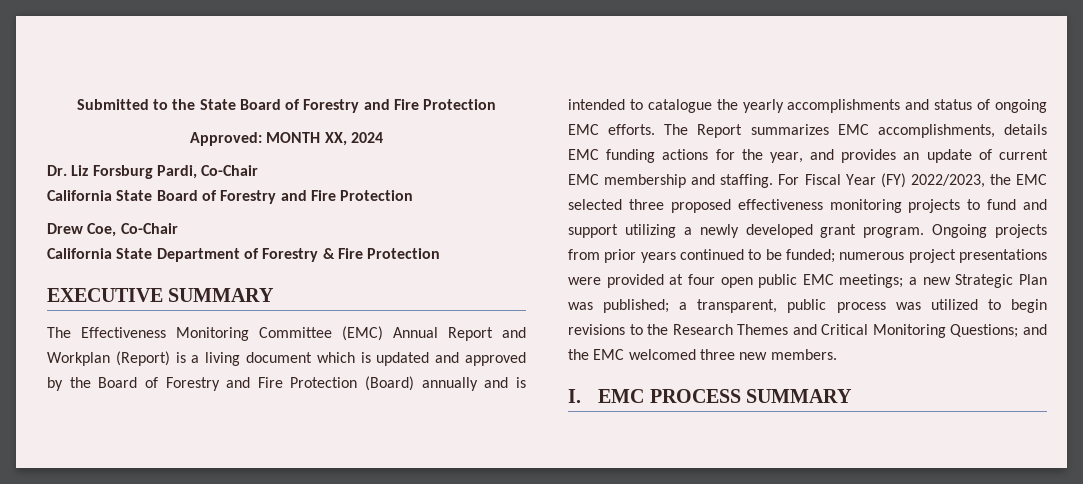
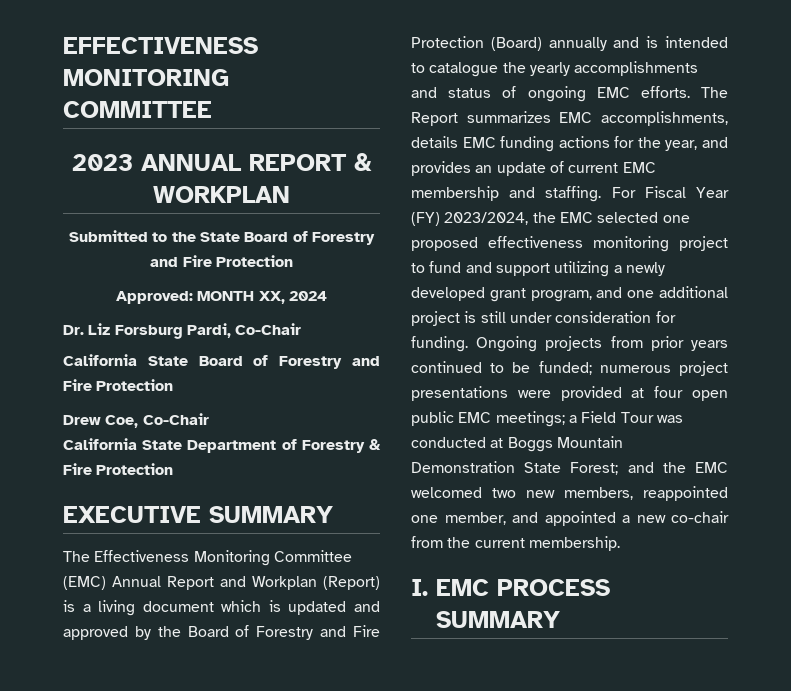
+ EFFECTIVENESS MONITORING COMMITTEE
+ 2023 ANNUAL REPORT & WORKPLAN
- For Fiscal Year (FY) 2022/2023, the EMC selected three proposed effectiveness monitoring projects to fund and support utilizing a newly developed grant program.
+ For Fiscal Year (FY) 2023/2024, the EMC selected one proposed effectiveness monitoring project to fund and support utilizing a newly developed grant program, and one additional project is still under consideration for funding.
- Ongoing projects from prior years continued to be funded; numerous project presentations were provided at four open public EMC meetings; a new Strategic Plan was published; a transparent, public process was utilized to begin revisions to the Research Themes and Critical Monitoring Questions; and the EMC welcomed three new members.
+ Ongoing projects from prior years continued to be funded; numerous project presentations were provided at four open public EMC meetings; a Field Tour was conducted at Boggs Mountain Demonstration State Forest; and the EMC welcomed two new members, reappointed one member, and appointed a new co-chair from the current membership.

